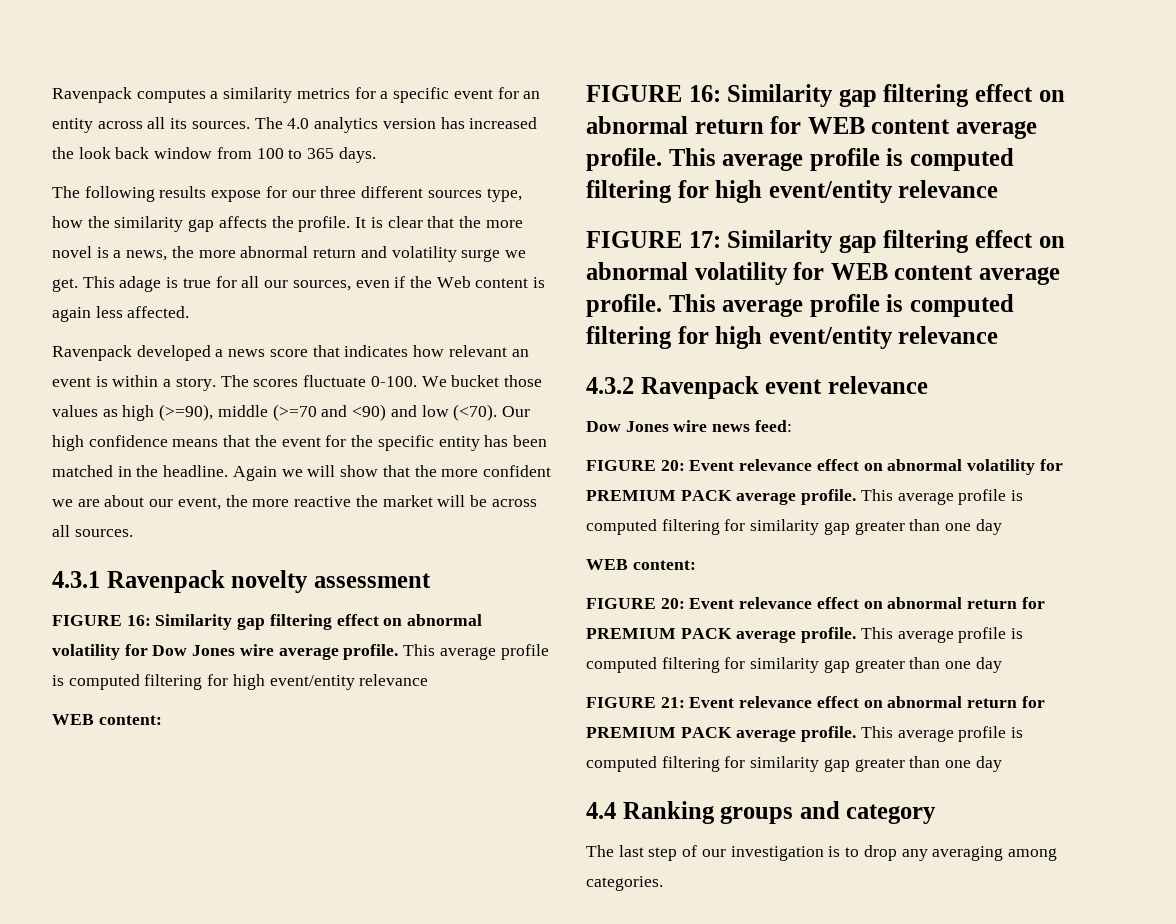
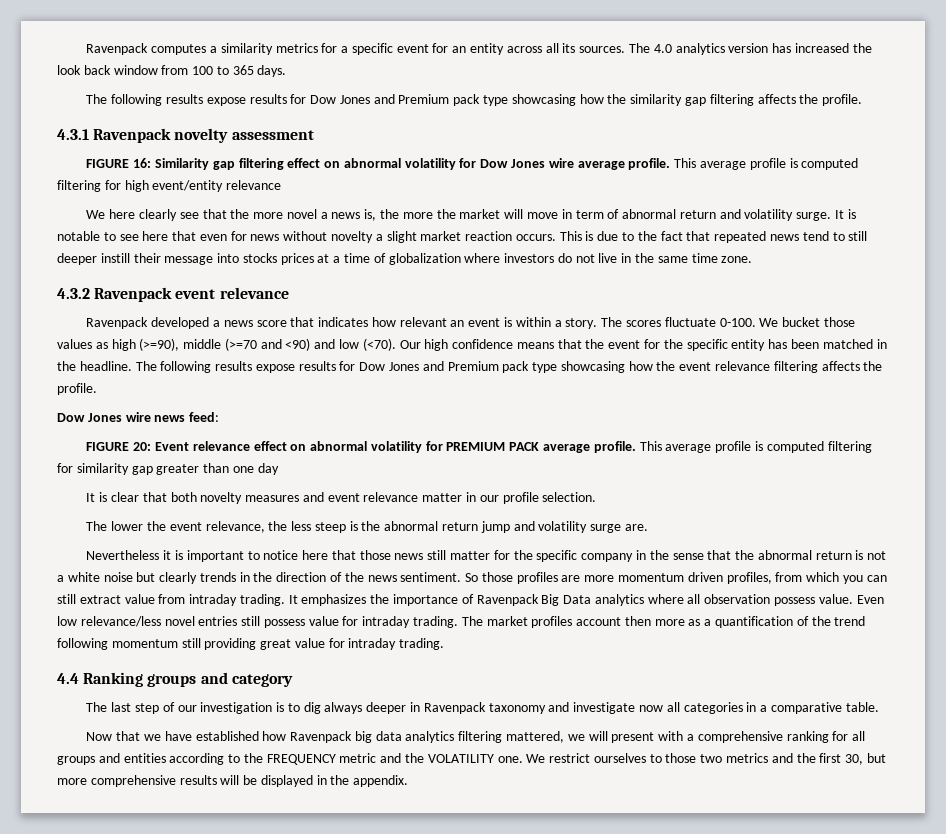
- The following results expose for our three different sources type, how the similarity gap affects the profile. It is clear that the more novel is a news, the more abnormal return and volatility surge we get. This adage is true for all our sources, even if the Web content is again less affected.
+ The following results expose results for Dow Jones and Premium pack type showcasing how the similarity gap filtering affects the profile.
+ 4.3.1 Ravenpack novelty assessment
+ FIGURE 16: Similarity gap filtering effect on abnormal volatility for Dow Jones wire average profile. This average profile is computed filtering for high event/entity relevance
+ We here clearly see that the more novel a news is, the more the market will move in term of abnormal return and volatility surge. It is notable to see here that even for news without novelty a slight market reaction occurs. This is due to the fact that repeated news tend to still deeper instill their message into stocks prices at a time of globalization where investors do not live in the same time zone.
+ 4.3.2 Ravenpack event relevance
- Again we will show that the more confident we are about our event, the more reactive the market will be across all sources.
- 4.3.1 Ravenpack novelty assessment
- FIGURE 16: Similarity gap filtering effect on abnormal volatility for Dow Jones wire average profile. This average profile is computed filtering for high event/entity relevance
- WEB content:
- FIGURE 16: Similarity gap filtering effect on abnormal return for WEB content average profile. This average profile is computed filtering for high event/entity relevance
- FIGURE 17: Similarity gap filtering effect on abnormal volatility for WEB content average profile. This average profile is computed filtering for high event/entity relevance
- 4.3.2 Ravenpack event relevance
+ The following results expose results for Dow Jones and Premium pack type showcasing how the event relevance filtering affects the profile.
  FIGURE 20: Event relevance effect on abnormal volatility for PREMIUM PACK average profile. This average profile is computed filtering for similarity gap greater than one day
- WEB content:
- FIGURE 20: Event relevance effect on abnormal return for PREMIUM PACK average profile. This average profile is computed filtering for similarity gap greater than one day
- FIGURE 21: Event relevance effect on abnormal return for PREMIUM PACK average profile. This average profile is computed filtering for similarity gap greater than one day
+ It is clear that both novelty measures and event relevance matter in our profile selection.
+ The lower the event relevance, the less steep is the abnormal return jump and volatility surge are.
+ Nevertheless it is important to notice here that those news still matter for the specific company in the sense that the abnormal return is not a white noise but clearly trends in the direction of the news sentiment. So those profiles are more momentum driven profiles, from which you can still extract value from intraday trading. It emphasizes the importance of Ravenpack Big Data analytics where all observation possess value. Even low relevance/less novel entries still possess value for intraday trading. The market profiles account then more as a quantification of the trend following momentum still providing great value for intraday trading.
- The last step of our investigation is to drop any averaging among categories.
+ The last step of our investigation is to dig always deeper in Ravenpack taxonomy and investigate now all categories in a comparative table.
+ Now that we have established how Ravenpack big data analytics filtering mattered, we will present with a comprehensive ranking for all groups and entities according to the FREQUENCY metric and the VOLATILITY one. We restrict ourselves to those two metrics and the first 30, but more comprehensive results will be displayed in the appendix.

